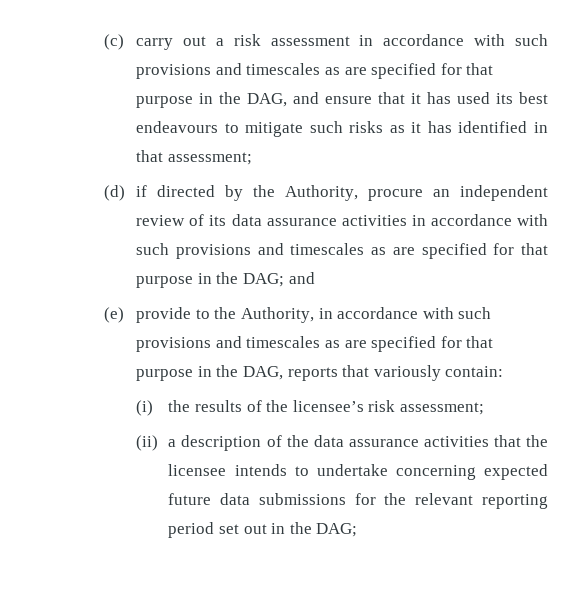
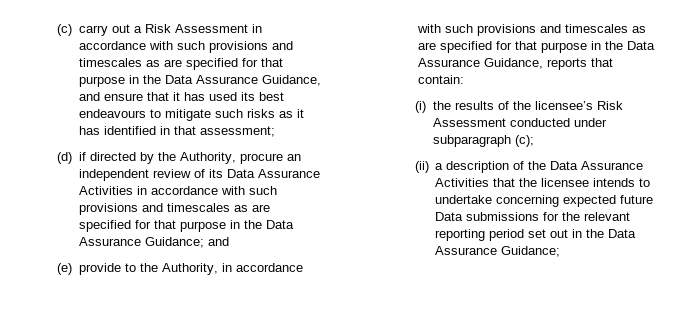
- (c) carry out a risk assessment in accordance with such provisions and timescales as are specified for that purpose in the DAG, and ensure that it has used its best endeavours to mitigate such risks as it has identified in that assessment;
+ (c) carry out a Risk Assessment in accordance with such provisions and timescales as are specified for that purpose in the Data Assurance Guidance, and ensure that it has used its best endeavours to mitigate such risks as it has identified in that assessment;
- (d) if directed by the Authority, procure an independent review of its data assurance activities in accordance with such provisions and timescales as are specified for that purpose in the DAG; and
+ (d) if directed by the Authority, procure an independent review of its Data Assurance Activities in accordance with such provisions and timescales as are specified for that purpose in the Data Assurance Guidance; and
- (e) provide to the Authority, in accordance with such provisions and timescales as are specified for that purpose in the DAG, reports that variously contain:
+ (e) provide to the Authority, in accordance with such provisions and timescales as are specified for that purpose in the Data Assurance Guidance, reports that contain:
- (i) the results of the licensee’s risk assessment;
+ (i) the results of the licensee’s Risk Assessment conducted under subparagraph (c);
- (ii) a description of the data assurance activities that the licensee intends to undertake concerning expected future data submissions for the relevant reporting period set out in the DAG;
+ (ii) a description of the Data Assurance Activities that the licensee intends to undertake concerning expected future Data submissions for the relevant reporting period set out in the Data Assurance Guidance;

